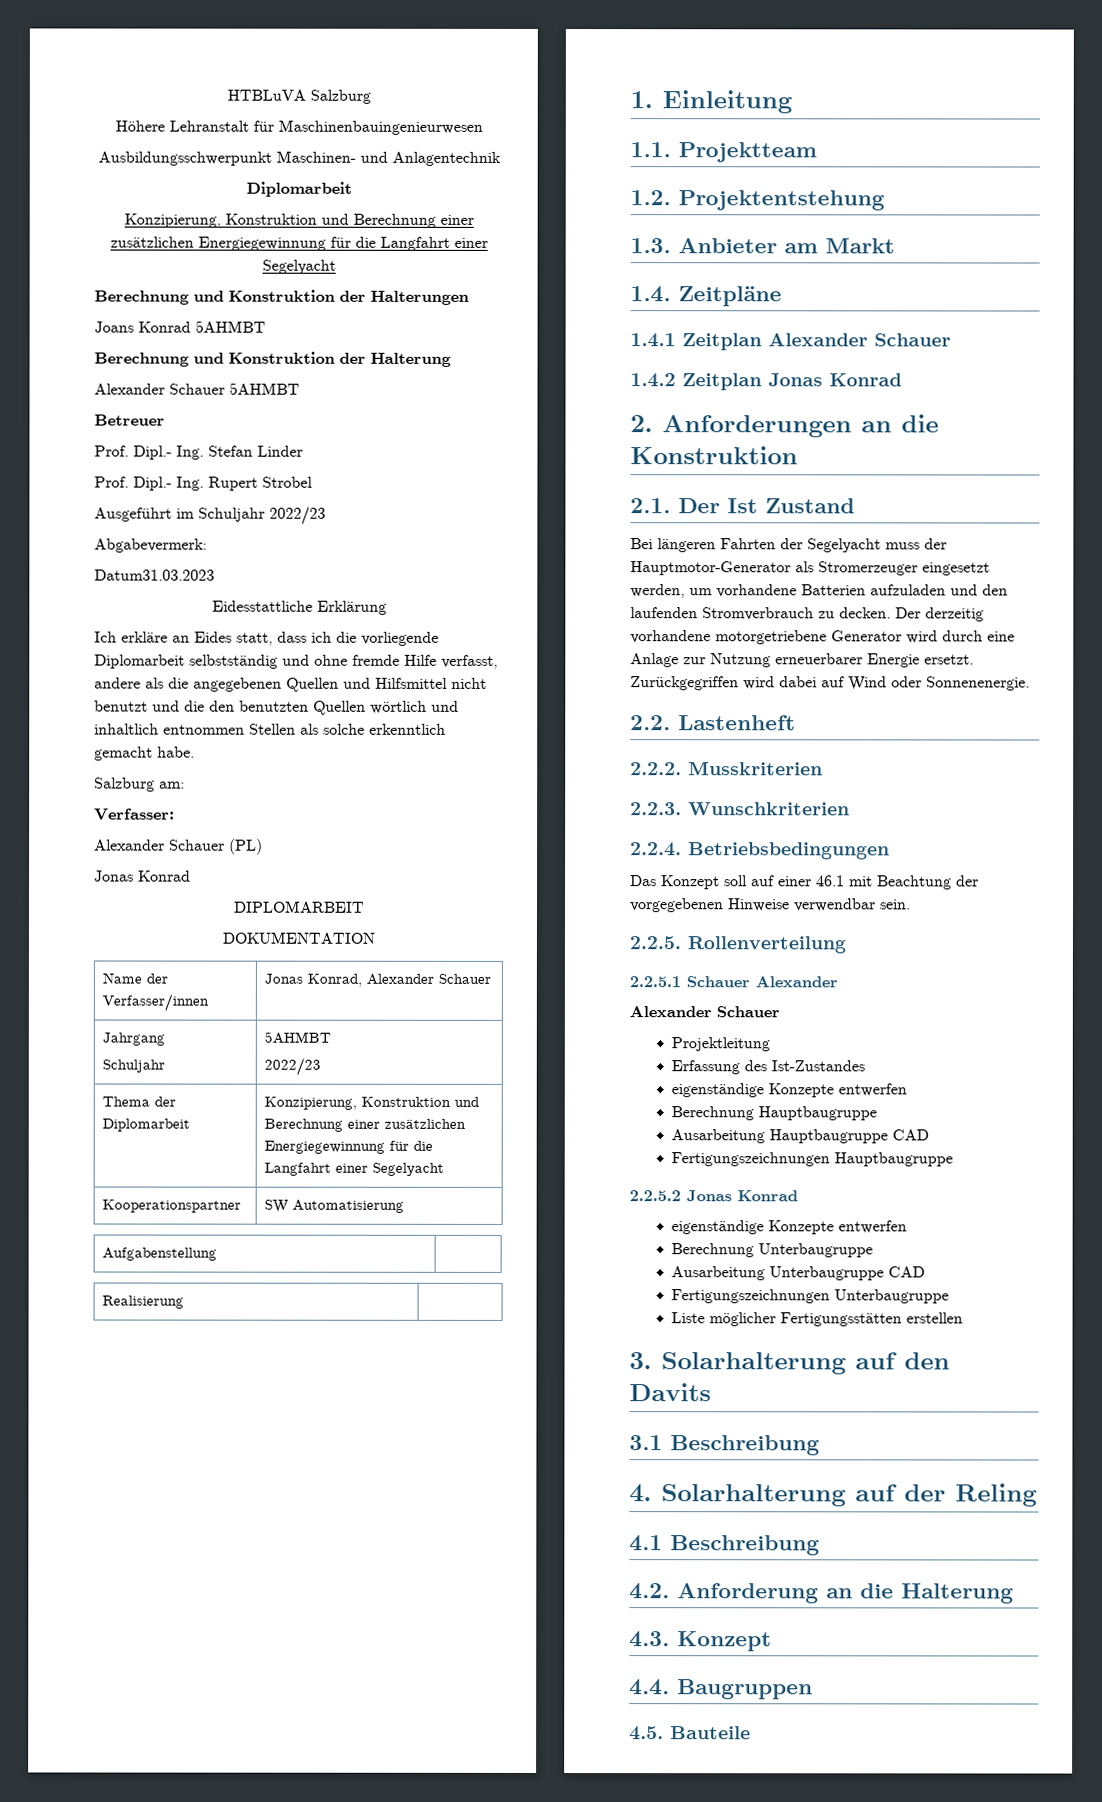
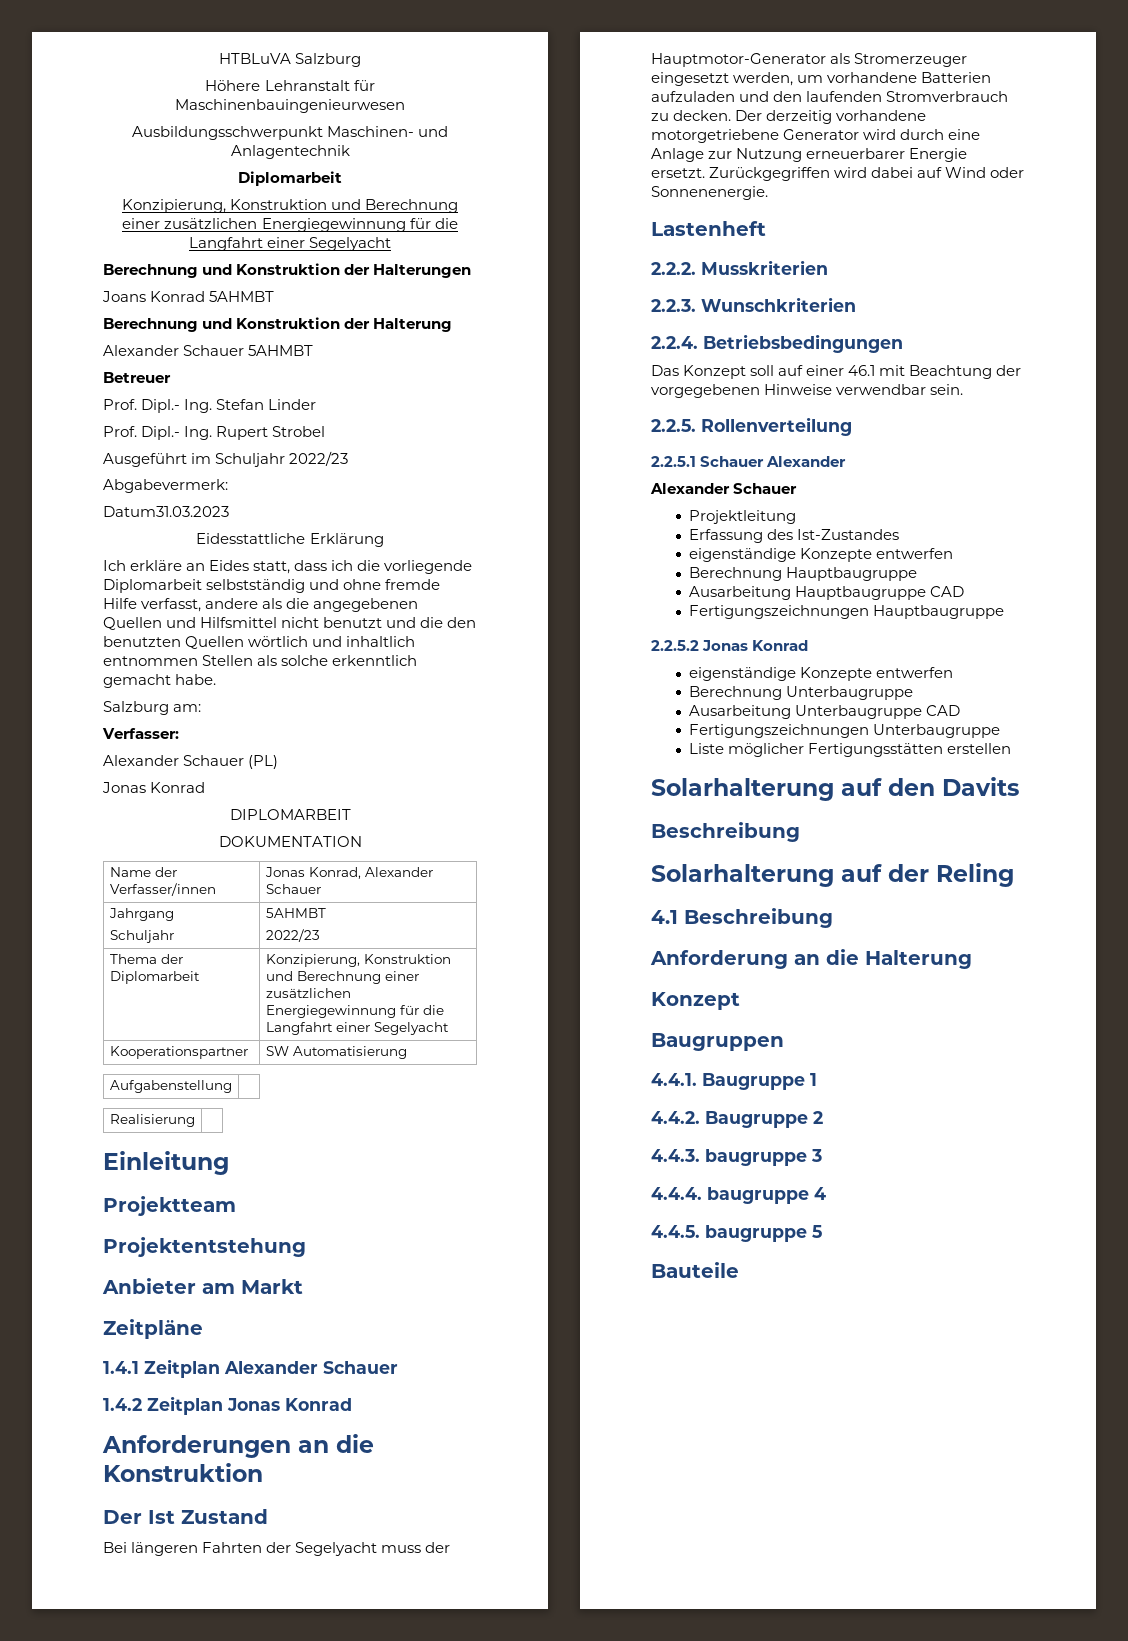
- 1. Einleitung
+ Einleitung
- 1.1. Projektteam
+ Projektteam
- 1.2. Projektentstehung
+ Projektentstehung
- 1.3. Anbieter am Markt
+ Anbieter am Markt
- 1.4. Zeitpläne
+ Zeitpläne
- 2. Anforderungen an die Konstruktion
+ Anforderungen an die Konstruktion
- 2.1. Der Ist Zustand
+ Der Ist Zustand
- 2.2. Lastenheft
+ Lastenheft
- 3. Solarhalterung auf den Davits
- 3.1 Beschreibung
- 4. Solarhalterung auf der Reling
+ Solarhalterung auf den Davits
+ Beschreibung
+ Solarhalterung auf der Reling
- 4.2. Anforderung an die Halterung
- 4.3. Konzept
+ Anforderung an die Halterung
+ Konzept
- 4.4. Baugruppen
+ Baugruppen
- 4.5. Bauteile
+ 4.4.1. Baugruppe 1
+ 4.4.2. Baugruppe 2
+ 4.4.3. baugruppe 3
+ 4.4.4. baugruppe 4
+ 4.4.5. baugruppe 5
+ Bauteile

